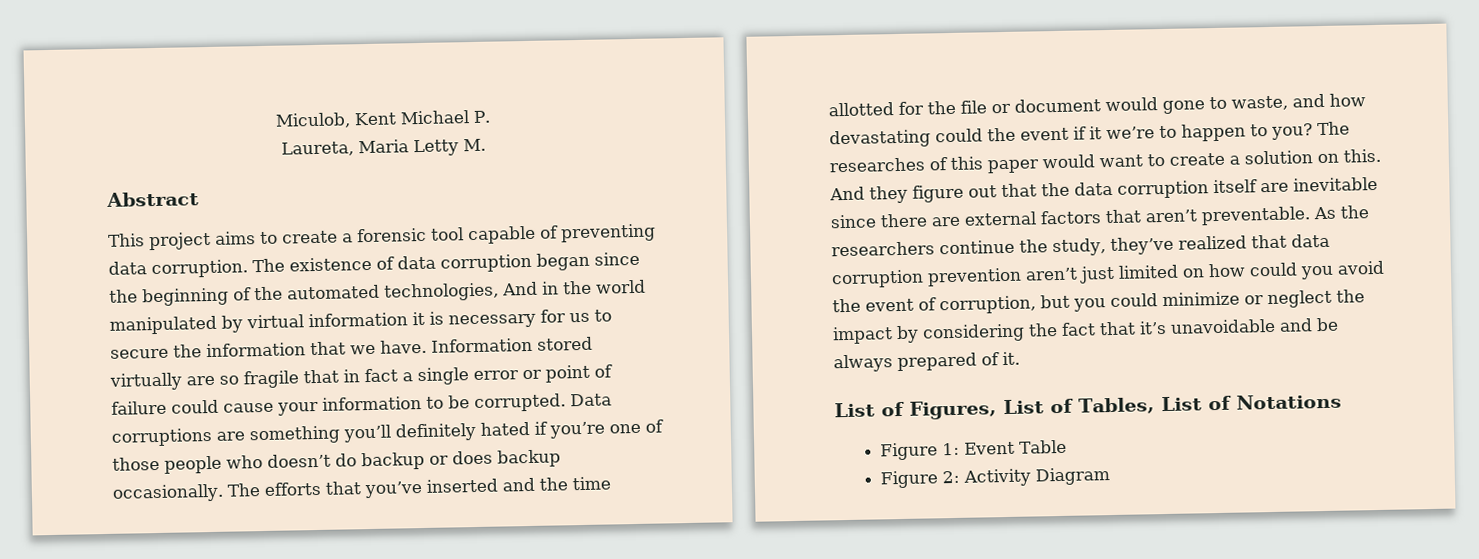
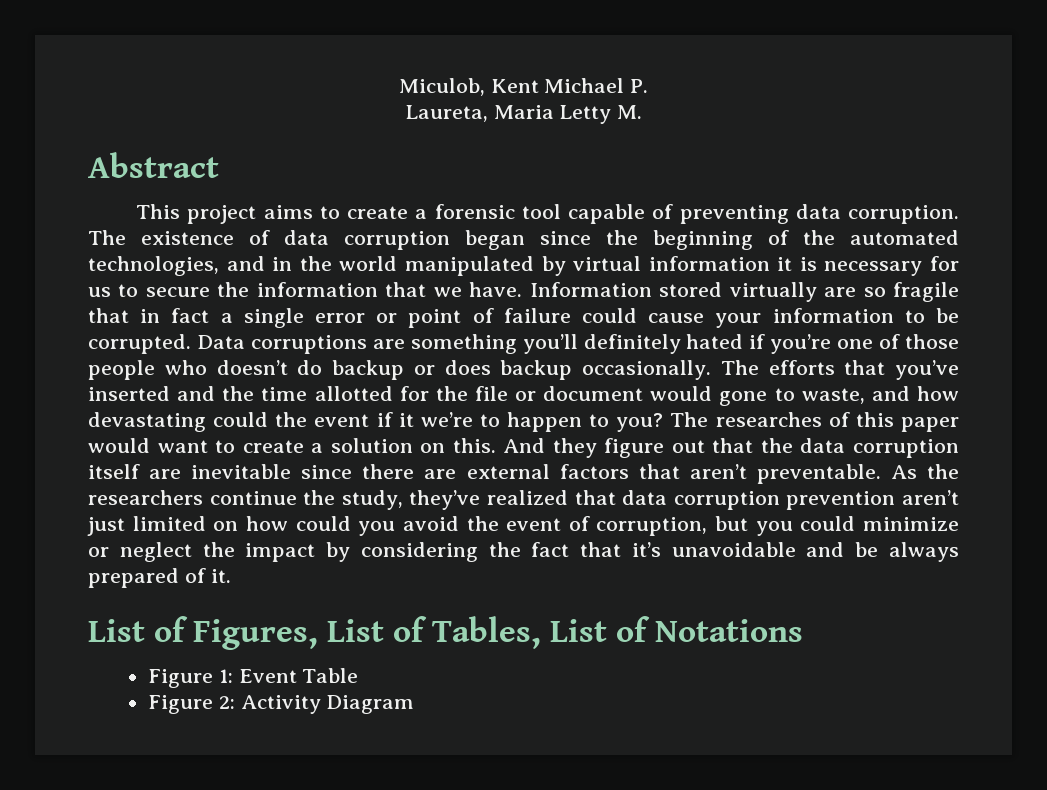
- The existence of data corruption began since the beginning of the automated technologies, And in the world manipulated by virtual information it is necessary for us to secure the information that we have.
+ The existence of data corruption began since the beginning of the automated technologies, and in the world manipulated by virtual information it is necessary for us to secure the information that we have.

